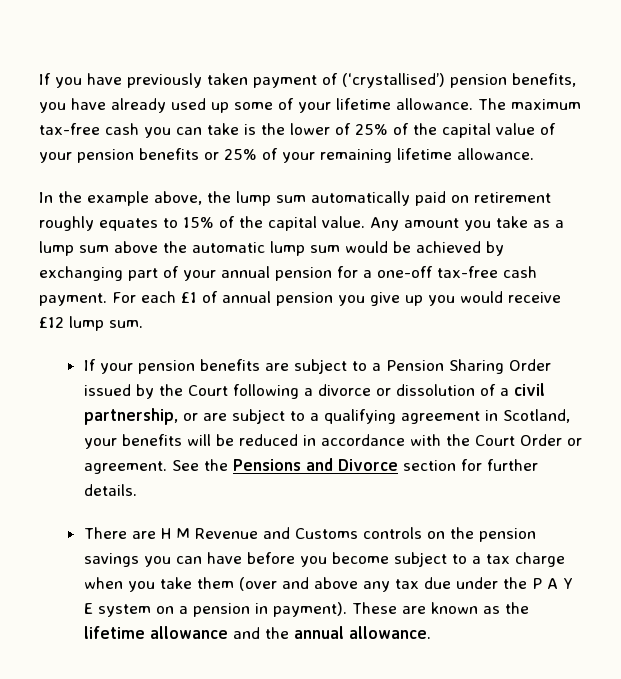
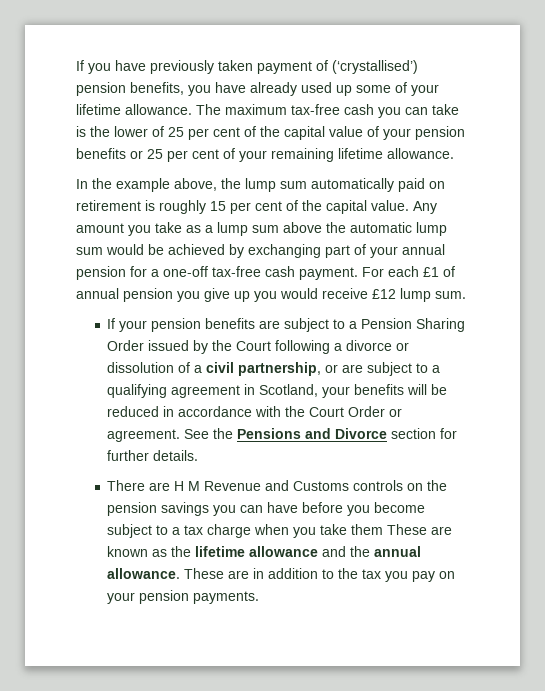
- The maximum tax-free cash you can take is the lower of 25% of the capital value of your pension benefits or 25% of your remaining lifetime allowance.
+ The maximum tax-free cash you can take is the lower of 25 per cent of the capital value of your pension benefits or 25 per cent of your remaining lifetime allowance.
- In the example above, the lump sum automatically paid on retirement roughly equates to 15% of the capital value.
+ In the example above, the lump sum automatically paid on retirement is roughly 15 per cent of the capital value.
- There are H M Revenue and Customs controls on the pension savings you can have before you become subject to a tax charge when you take them (over and above any tax due under the P A Y E system on a pension in payment). These are known as the lifetime allowance and the annual allowance.
+ There are H M Revenue and Customs controls on the pension savings you can have before you become subject to a tax charge when you take them These are known as the lifetime allowance and the annual allowance.
+ These are in addition to the tax you pay on your pension payments.

